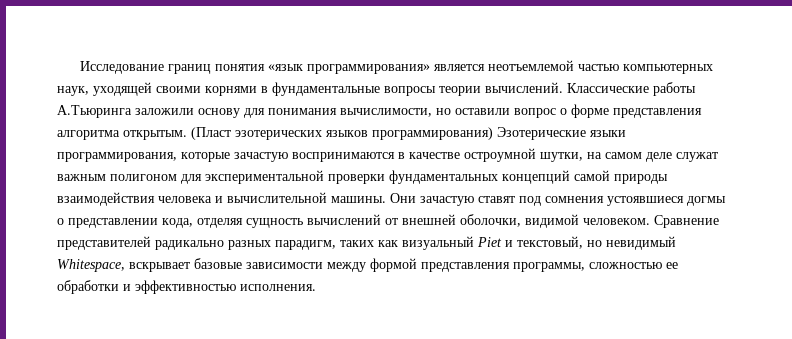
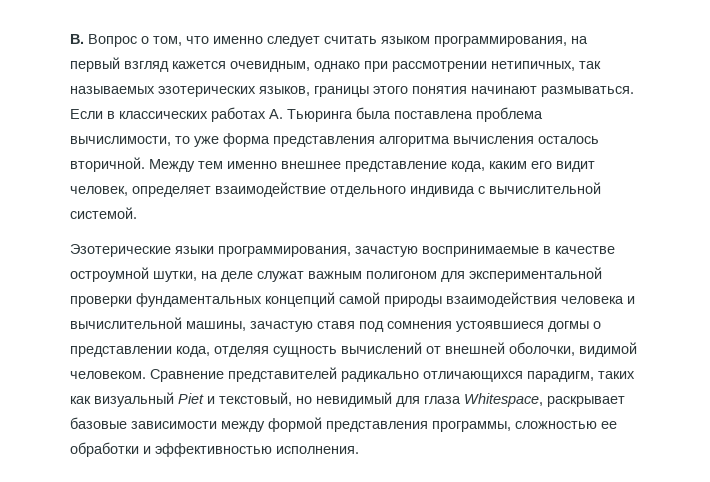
- Исследование границ понятия «язык программирования» является неотъемлемой частью компьютерных наук, уходящей своими корнями в фундаментальные вопросы теории вычислений. Классические работы А.Тьюринга заложили основу для понимания вычислимости, но оставили вопрос о форме представления алгоритма открытым. (Пласт эзотерических языков программирования) Эзотерические языки программирования, которые зачастую воспринимаются в качестве остроумной шутки, на самом деле служат важным полигоном для экспериментальной проверки фундаментальных концепций самой природы взаимодействия человека и вычислительной машины. Они зачастую ставят под сомнения устоявшиеся догмы о представлении кода, отделяя сущность вычислений от внешней оболочки, видимой человеком.
+ В. Вопрос о том, что именно следует считать языком программирования, на первый взгляд кажется очевидным, однако при рассмотрении нетипичных, так называемых эзотерических языков, границы этого понятия начинают размываться. Если в классических работах А. Тьюринга была поставлена проблема вычислимости, то уже форма представления алгоритма вычисления осталось вторичной. Между тем именно внешнее представление кода, каким его видит человек, определяет взаимодействие отдельного индивида с вычислительной системой.
+ Эзотерические языки программирования, зачастую воспринимаемые в качестве остроумной шутки, на деле служат важным полигоном для экспериментальной проверки фундаментальных концепций самой природы взаимодействия человека и вычислительной машины, зачастую ставя под сомнения устоявшиеся догмы о представлении кода, отделяя сущность вычислений от внешней оболочки, видимой человеком.
- Сравнение представителей радикально разных парадигм, таких как визуальный Piet и текстовый, но невидимый Whitespace, вскрывает базовые зависимости между формой представления программы, сложностью ее обработки и эффективностью исполнения.
+ Сравнение представителей радикально отличающихся парадигм, таких как визуальный Piet и текстовый, но невидимый для глаза Whitespace, раскрывает базовые зависимости между формой представления программы, сложностью ее обработки и эффективностью исполнения.

